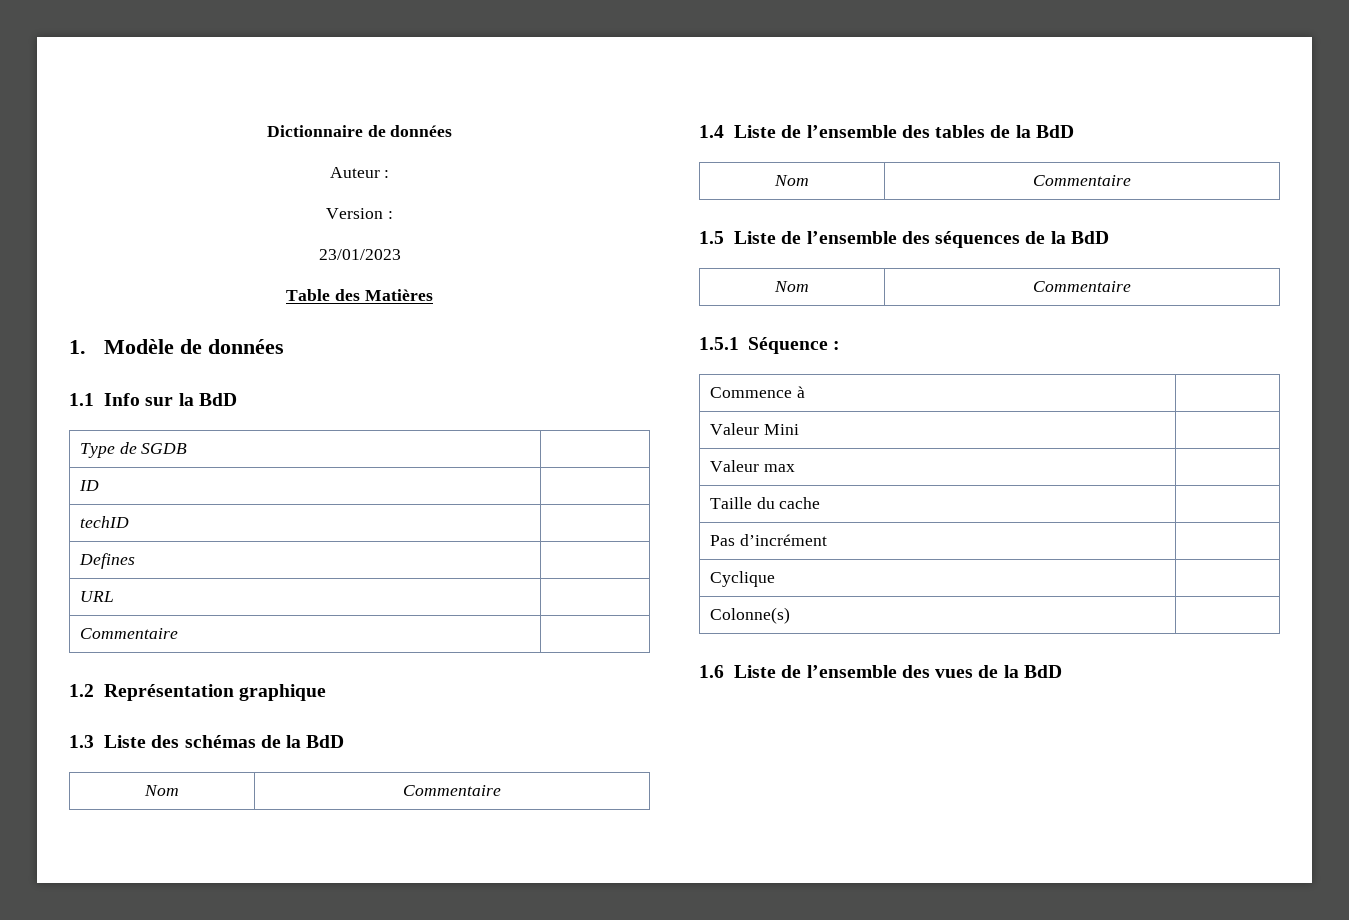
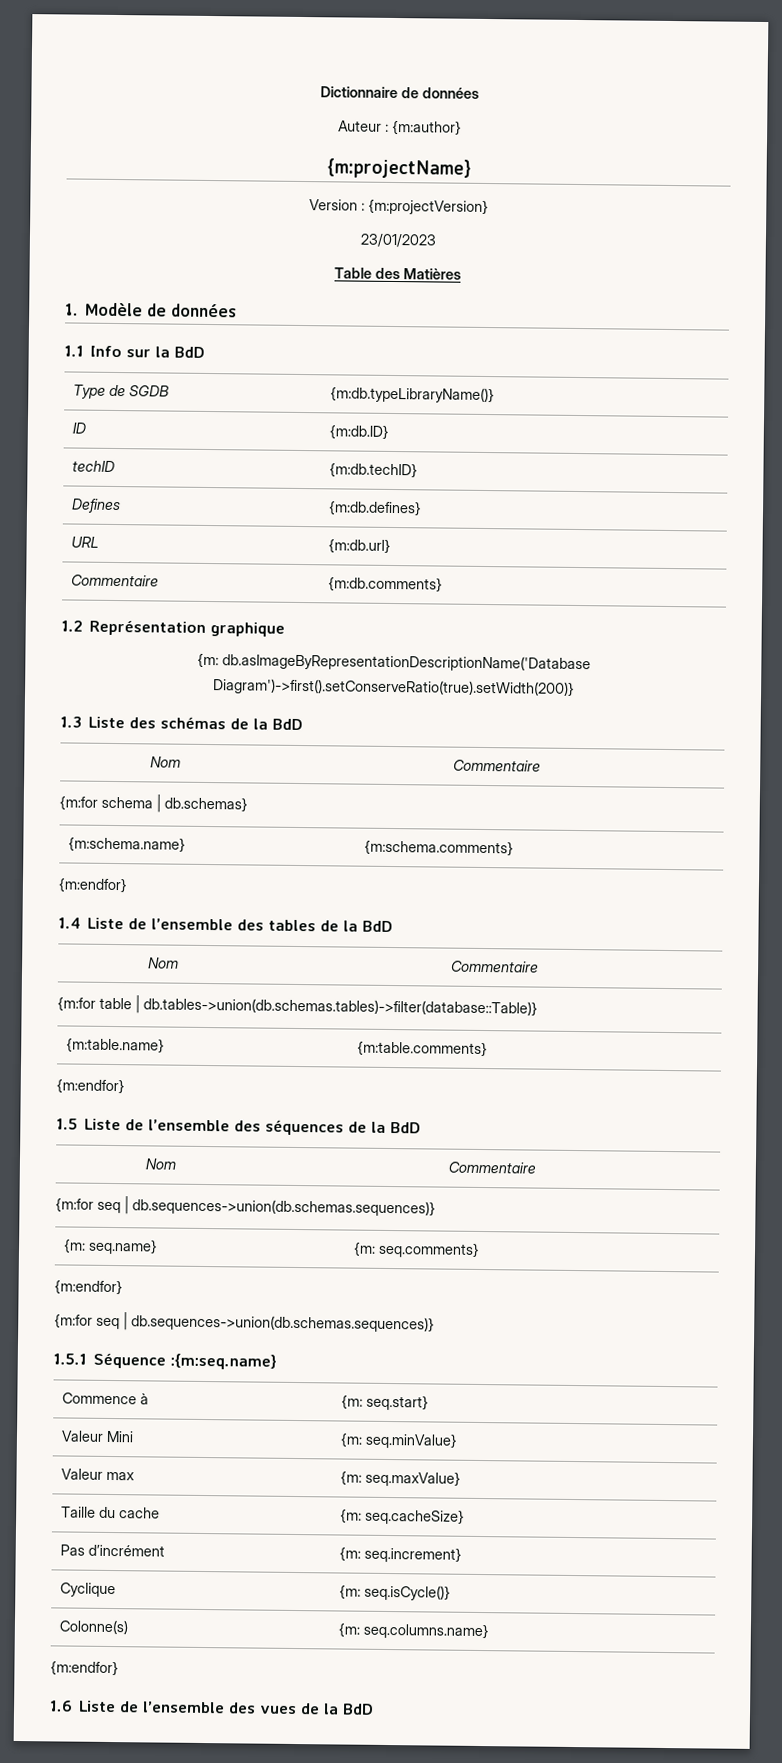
- Auteur :
+ Auteur : {m:author}
+ {m:projectName}
- Version :
+ Version : {m:projectVersion}
- Type de SGDB |
+ Type de SGDB | {m:db.typeLibraryName()}
- ID |
+ ID | {m:db.ID}
- techID |
+ techID | {m:db.techID}
- Defines |
+ Defines | {m:db.defines}
- URL |
+ URL | {m:db.url}
- Commentaire |
+ Commentaire | {m:db.comments}
+ {m: db.asImageByRepresentationDescriptionName('Database Diagram')->first().setConserveRatio(true).setWidth(200)}
+ {m:for schema | db.schemas}
+ {m:schema.name} | {m:schema.comments}
+ {m:endfor}
+ {m:for table | db.tables->union(db.schemas.tables)->filter(database::Table)}
+ {m:table.name} | {m:table.comments}
+ {m:endfor}
  1.5 Liste de l’ensemble des séquences de la BdD
  Nom | Commentaire
+ {m:for seq | db.sequences->union(db.schemas.sequences)}
+ {m: seq.name} | {m: seq.comments}
+ {m:endfor}
+ {m:for seq | db.sequences->union(db.schemas.sequences)}
- 1.5.1 Séquence :
+ 1.5.1 Séquence :{m:seq.name}
- Commence à |
+ Commence à | {m: seq.start}
- Valeur Mini |
+ Valeur Mini | {m: seq.minValue}
- Valeur max |
+ Valeur max | {m: seq.maxValue}
- Taille du cache |
+ Taille du cache | {m: seq.cacheSize}
- Pas d’incrément |
+ Pas d’incrément | {m: seq.increment}
- Cyclique |
+ Cyclique | {m: seq.isCycle()}
- Colonne(s) |
+ Colonne(s) | {m: seq.columns.name}
+ {m:endfor}

